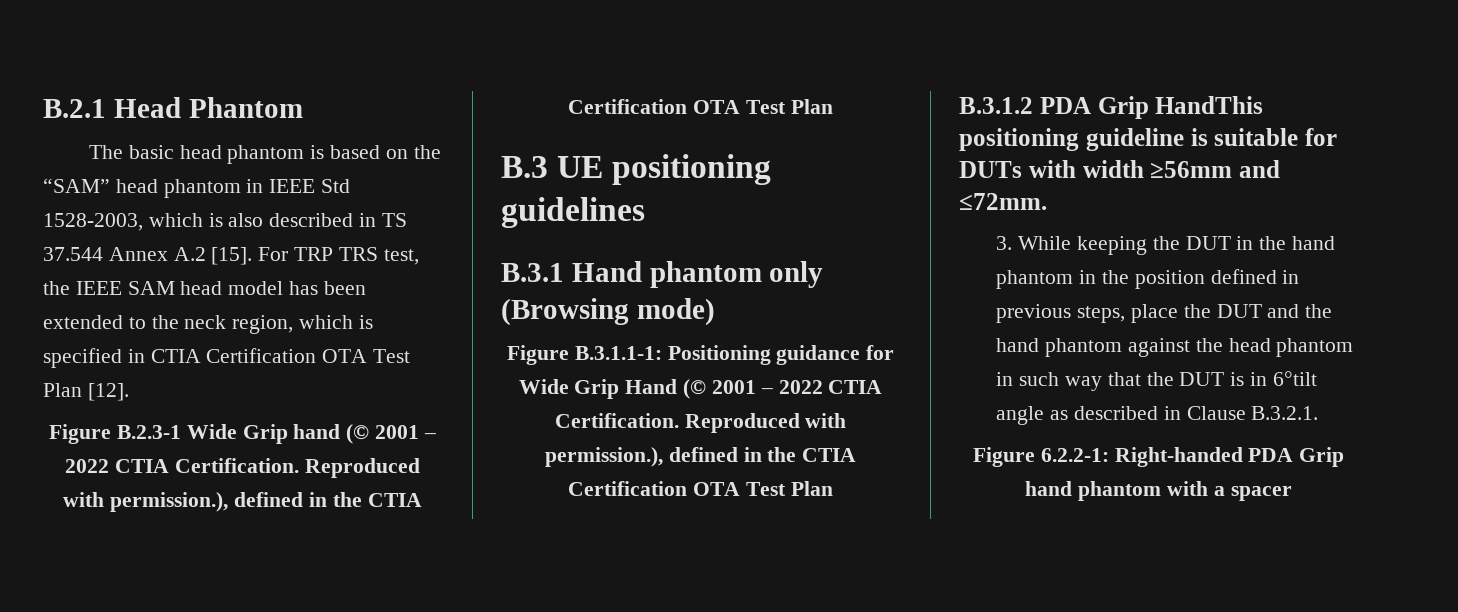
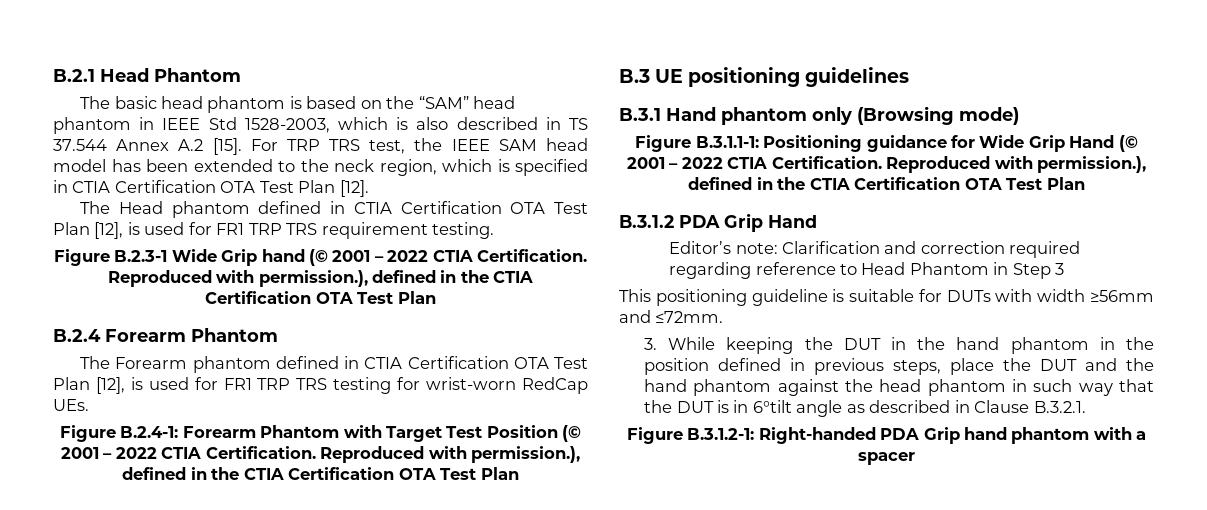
+ The Head phantom defined in CTIA Certification OTA Test Plan [12], is used for FR1 TRP TRS requirement testing.
+ B.2.4 Forearm Phantom
+ The Forearm phantom defined in CTIA Certification OTA Test Plan [12], is used for FR1 TRP TRS testing for wrist-worn RedCap UEs.
+ Figure B.2.4-1: Forearm Phantom with Target Test Position (© 2001 – 2022 CTIA Certification. Reproduced with permission.), defined in the CTIA Certification OTA Test Plan
- B.3.1.2 PDA Grip HandThis positioning guideline is suitable for DUTs with width ≥56mm and ≤72mm.
+ B.3.1.2 PDA Grip Hand
+ Editor’s note: Clarification and correction required regarding reference to Head Phantom in Step 3
+ This positioning guideline is suitable for DUTs with width ≥56mm and ≤72mm.
- Figure 6.2.2-1: Right-handed PDA Grip hand phantom with a spacer
+ Figure B.3.1.2-1: Right-handed PDA Grip hand phantom with a spacer

